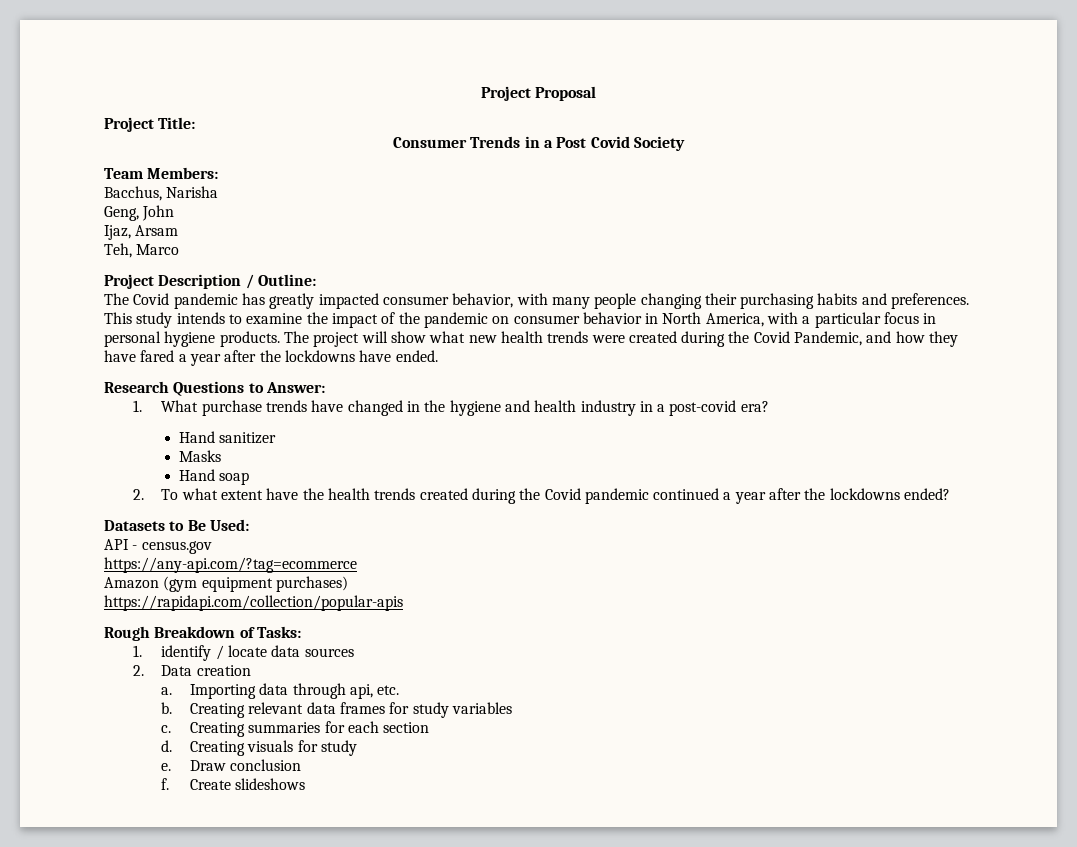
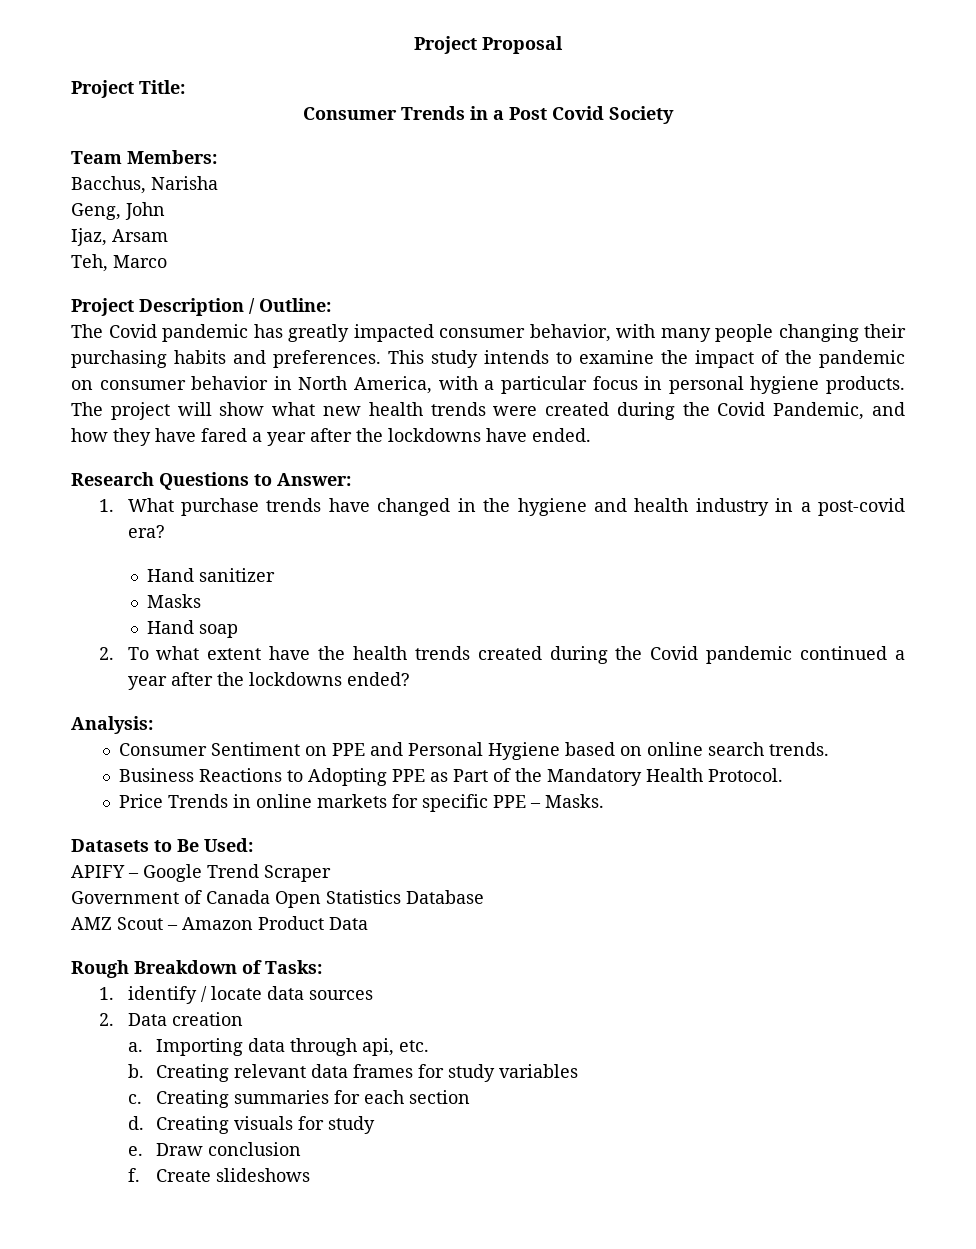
+ Analysis:
+ Consumer Sentiment on PPE and Personal Hygiene based on online search trends.
+ Business Reactions to Adopting PPE as Part of the Mandatory Health Protocol.
+ Price Trends in online markets for specific PPE – Masks.
  Datasets to Be Used:
- API - census.gov
- https://any-api.com/?tag=ecommerce
- Amazon (gym equipment purchases)
- https://rapidapi.com/collection/popular-apis
+ APIFY – Google Trend Scraper
+ Government of Canada Open Statistics Database
+ AMZ Scout – Amazon Product Data

